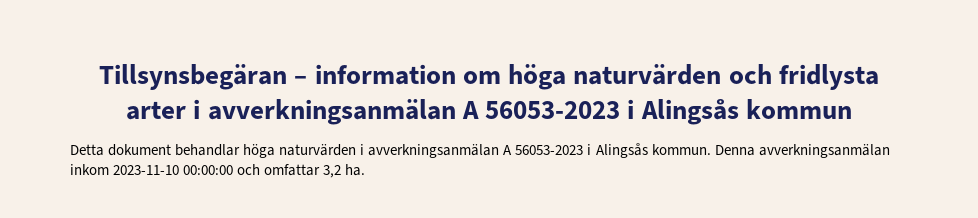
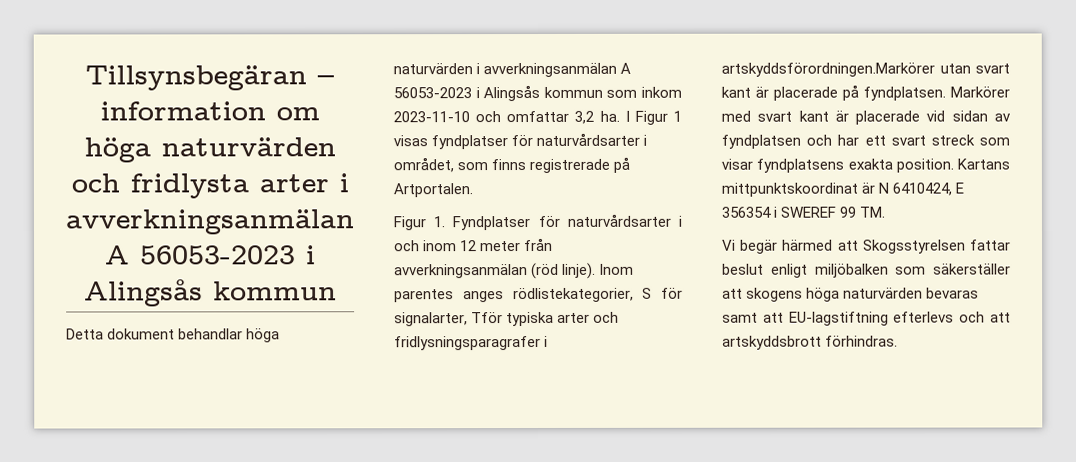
- Detta dokument behandlar höga naturvärden i avverkningsanmälan A 56053-2023 i Alingsås kommun. Denna avverkningsanmälan inkom 2023-11-10 00:00:00 och omfattar 3,2 ha.
+ Detta dokument behandlar höga naturvärden i avverkningsanmälan A 56053-2023 i Alingsås kommun som inkom 2023-11-10 och omfattar 3,2 ha.
+ I Figur 1 visas fyndplatser för naturvårdsarter i området, som finns registrerade på Artportalen.
+ Figur 1. Fyndplatser för naturvårdsarter i och inom 12 meter från avverkningsanmälan (röd linje). Inom parentes anges rödlistekategorier, S för signalarter, Tför typiska arter och fridlysningsparagrafer i artskyddsförordningen.Markörer utan svart kant är placerade på fyndplatsen. Markörer med svart kant är placerade vid sidan av fyndplatsen och har ett svart streck som visar fyndplatsens exakta position. Kartans mittpunktskoordinat är N 6410424, E 356354 i SWEREF 99 TM.
+ Vi begär härmed att Skogsstyrelsen fattar beslut enligt miljöbalken som säkerställer att skogens höga naturvärden bevaras samt att EU-lagstiftning efterlevs och att artskyddsbrott förhindras.

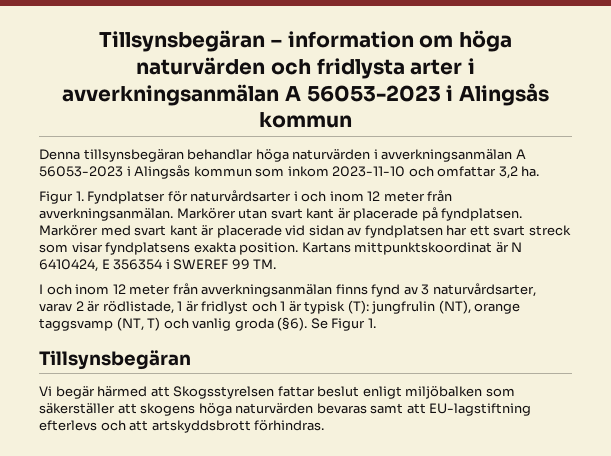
- Detta dokument behandlar höga naturvärden i avverkningsanmälan A 56053-2023 i Alingsås kommun som inkom 2023-11-10 och omfattar 3,2 ha. I Figur 1 visas fyndplatser för naturvårdsarter i området, som finns registrerade på Artportalen.
+ Denna tillsynsbegäran behandlar höga naturvärden i avverkningsanmälan A 56053-2023 i Alingsås kommun som inkom 2023-11-10 och omfattar 3,2 ha.
- Figur 1. Fyndplatser för naturvårdsarter i och inom 12 meter från avverkningsanmälan (röd linje). Inom parentes anges rödlistekategorier, S för signalarter, Tför typiska arter och fridlysningsparagrafer i artskyddsförordningen.Markörer utan svart kant är placerade på fyndplatsen.
+ Figur 1. Fyndplatser för naturvårdsarter i och inom 12 meter från avverkningsanmälan. Markörer utan svart kant är placerade på fyndplatsen.
- Markörer med svart kant är placerade vid sidan av fyndplatsen och har ett svart streck som visar fyndplatsens exakta position.
+ Markörer med svart kant är placerade vid sidan av fyndplatsen har ett svart streck som visar fyndplatsens exakta position.
+ I och inom 12 meter från avverkningsanmälan finns fynd av 3 naturvårdsarter, varav 2 är rödlistade, 1 är fridlyst och 1 är typisk (T): jungfrulin (NT), orange taggsvamp (NT, T) och vanlig groda (§6). Se Figur 1.
+ Tillsynsbegäran

